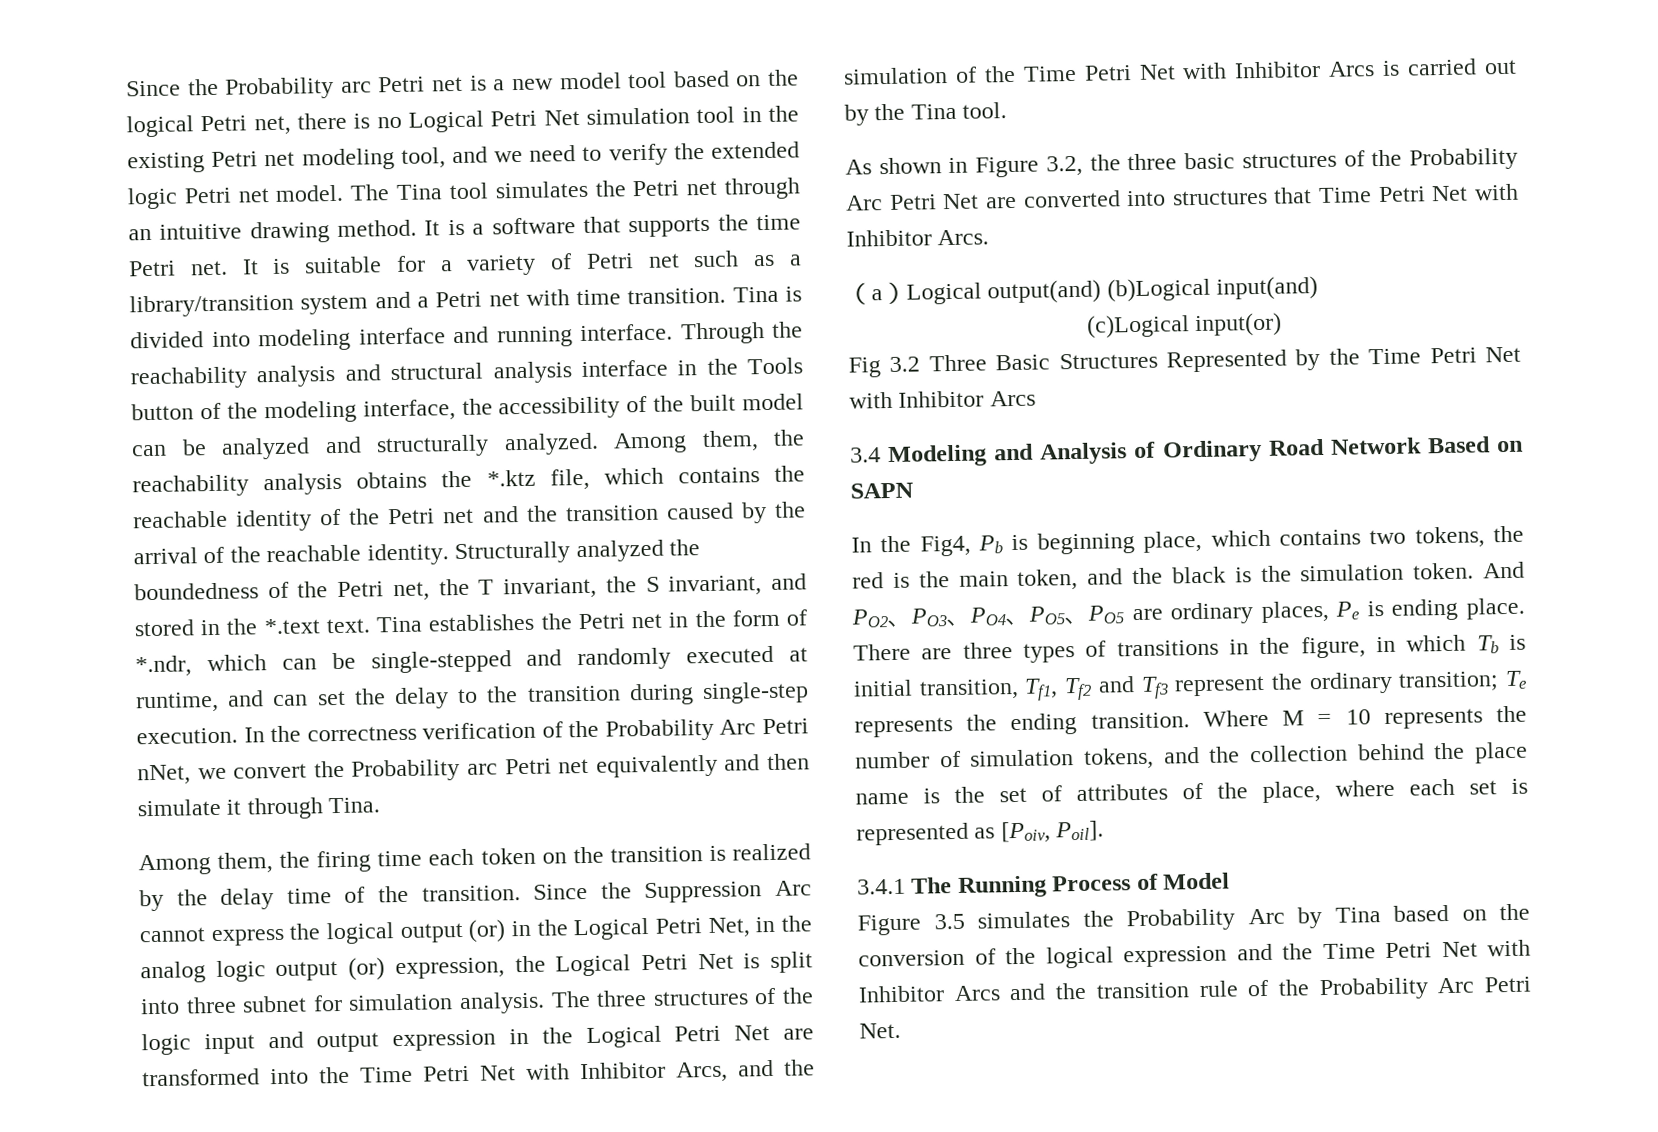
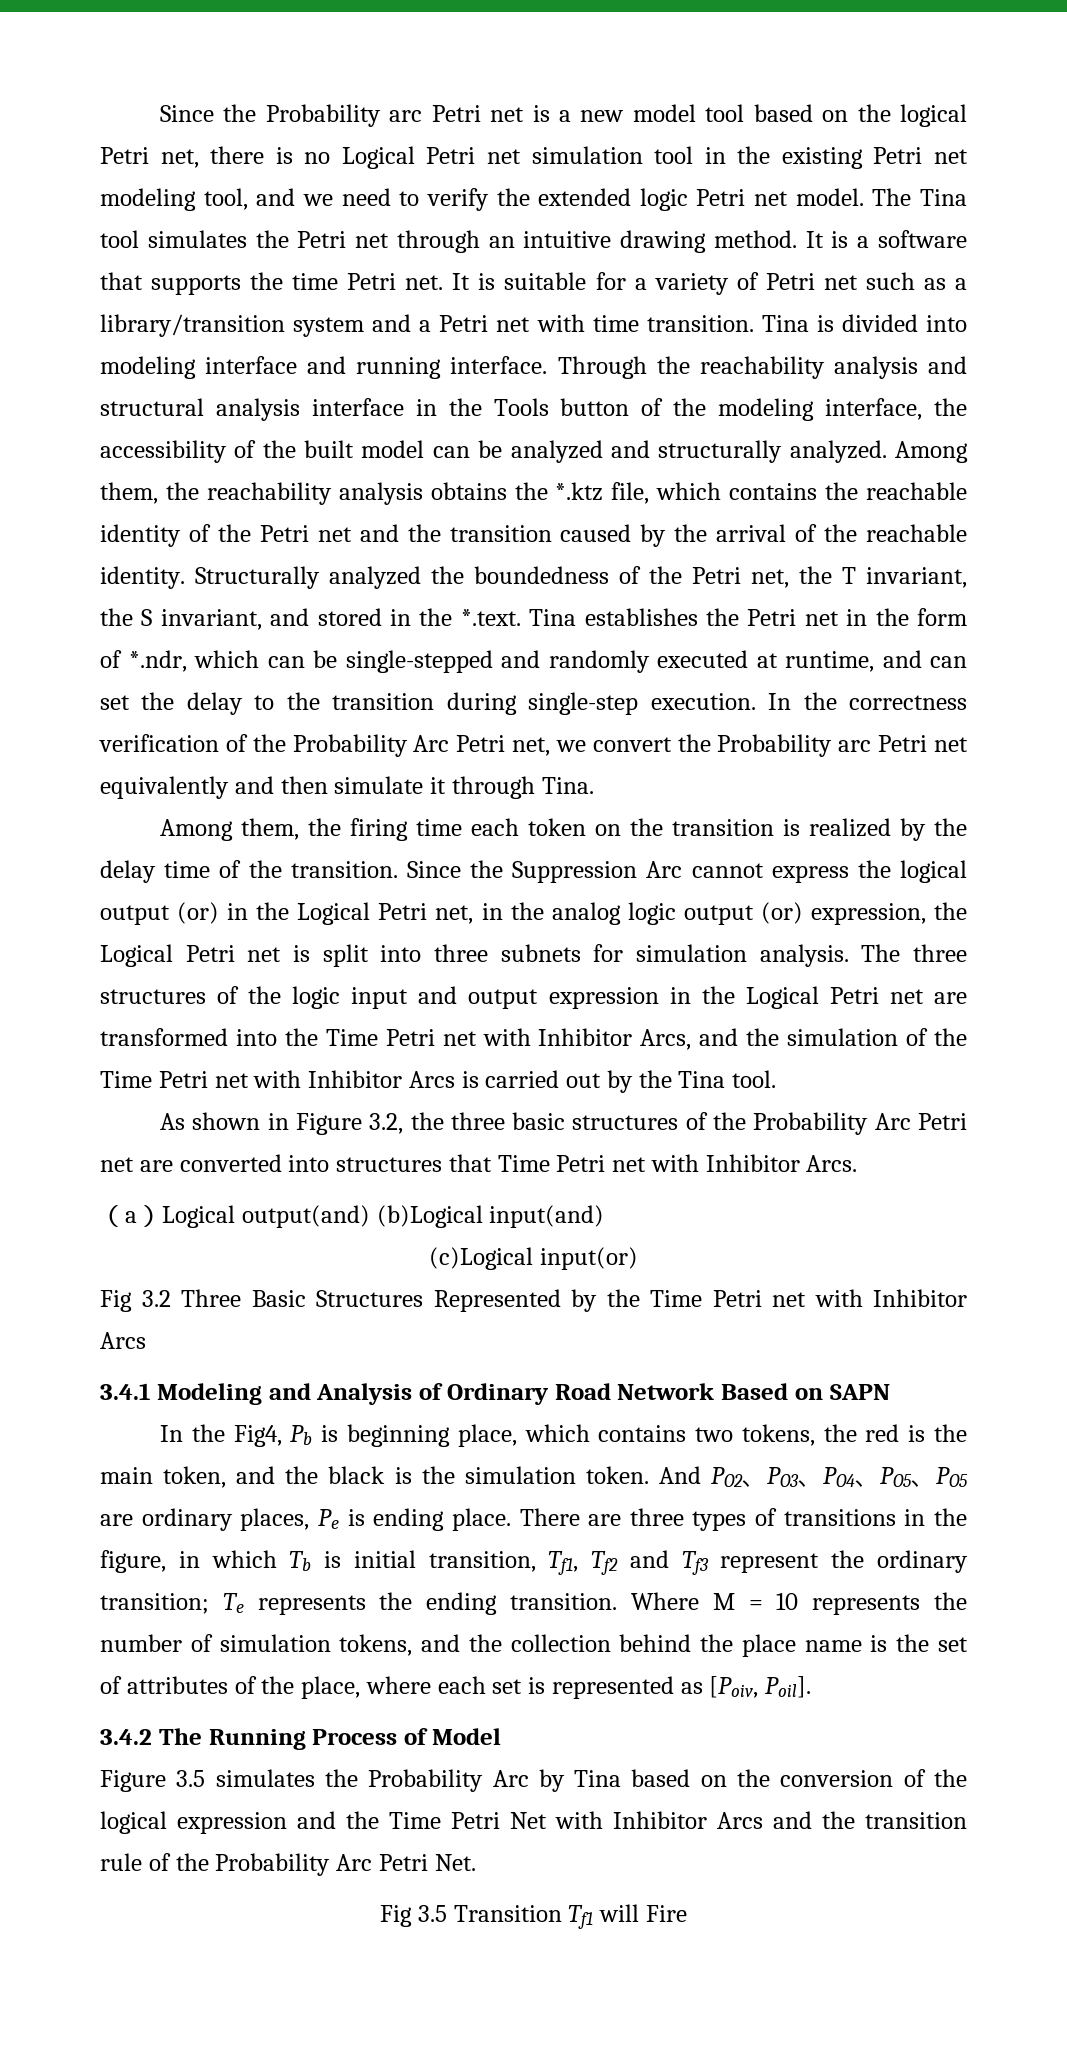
- Since the Probability arc Petri net is a new model tool based on the logical Petri net, there is no Logical Petri Net simulation tool in the existing Petri net modeling tool, and we need to verify the extended logic Petri net model.
+ Since the Probability arc Petri net is a new model tool based on the logical Petri net, there is no Logical Petri net simulation tool in the existing Petri net modeling tool, and we need to verify the extended logic Petri net model.
- Structurally analyzed the boundedness of the Petri net, the T invariant, the S invariant, and stored in the *.text text. Tina establishes the Petri net in the form of *.ndr, which can be single-stepped and randomly executed at runtime, and can set the delay to the transition during single-step execution.
+ Structurally analyzed the boundedness of the Petri net, the T invariant, the S invariant, and stored in the *.text. Tina establishes the Petri net in the form of *.ndr, which can be single-stepped and randomly executed at runtime, and can set the delay to the transition during single-step execution.
- In the correctness verification of the Probability Arc Petri nNet, we convert the Probability arc Petri net equivalently and then simulate it through Tina.
+ In the correctness verification of the Probability Arc Petri net, we convert the Probability arc Petri net equivalently and then simulate it through Tina.
- Since the Suppression Arc cannot express the logical output (or) in the Logical Petri Net, in the analog logic output (or) expression, the Logical Petri Net is split into three subnet for simulation analysis.
+ Since the Suppression Arc cannot express the logical output (or) in the Logical Petri net, in the analog logic output (or) expression, the Logical Petri net is split into three subnets for simulation analysis.
- The three structures of the logic input and output expression in the Logical Petri Net are transformed into the Time Petri Net with Inhibitor Arcs, and the simulation of the Time Petri Net with Inhibitor Arcs is carried out by the Tina tool.
+ The three structures of the logic input and output expression in the Logical Petri net are transformed into the Time Petri net with Inhibitor Arcs, and the simulation of the Time Petri net with Inhibitor Arcs is carried out by the Tina tool.
- As shown in Figure 3.2, the three basic structures of the Probability Arc Petri Net are converted into structures that Time Petri Net with Inhibitor Arcs.
+ As shown in Figure 3.2, the three basic structures of the Probability Arc Petri net are converted into structures that Time Petri net with Inhibitor Arcs.
- Fig 3.2 Three Basic Structures Represented by the Time Petri Net with Inhibitor Arcs
+ Fig 3.2 Three Basic Structures Represented by the Time Petri net with Inhibitor Arcs
- 3.4 Modeling and Analysis of Ordinary Road Network Based on SAPN
+ 3.4.1 Modeling and Analysis of Ordinary Road Network Based on SAPN
- 3.4.1 The Running Process of Model
+ 3.4.2 The Running Process of Model
+ Fig 3.5 Transition Tf1 will Fire

